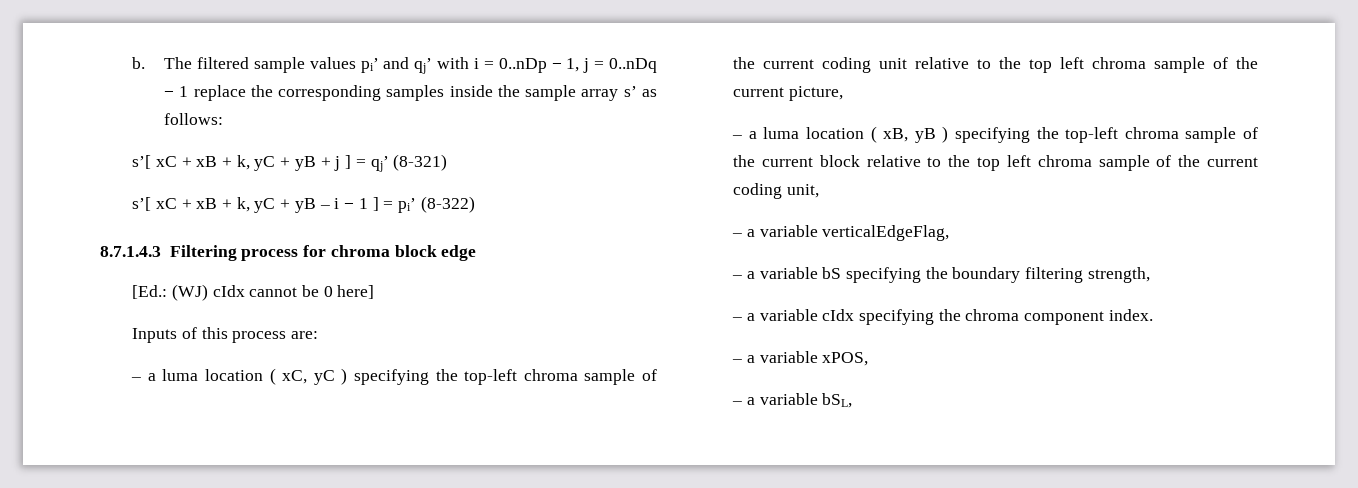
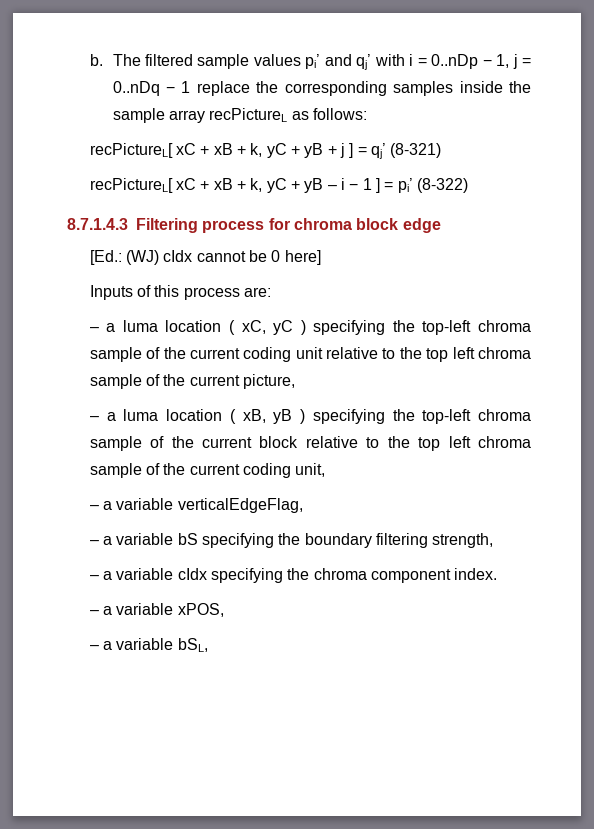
- The filtered sample values pi’ and qj’ with i = 0..nDp − 1, j = 0..nDq − 1 replace the corresponding samples inside the sample array s’ as follows:
+ The filtered sample values pi’ and qj’ with i = 0..nDp − 1, j = 0..nDq − 1 replace the corresponding samples inside the sample array recPictureL as follows:
- s’[ xC + xB + k, yC + yB + j ] = qj’ (8-321)
+ recPictureL[ xC + xB + k, yC + yB + j ] = qj’ (8-321)
- s’[ xC + xB + k, yC + yB – i − 1 ] = pi’ (8-322)
+ recPictureL[ xC + xB + k, yC + yB – i − 1 ] = pi’ (8-322)

